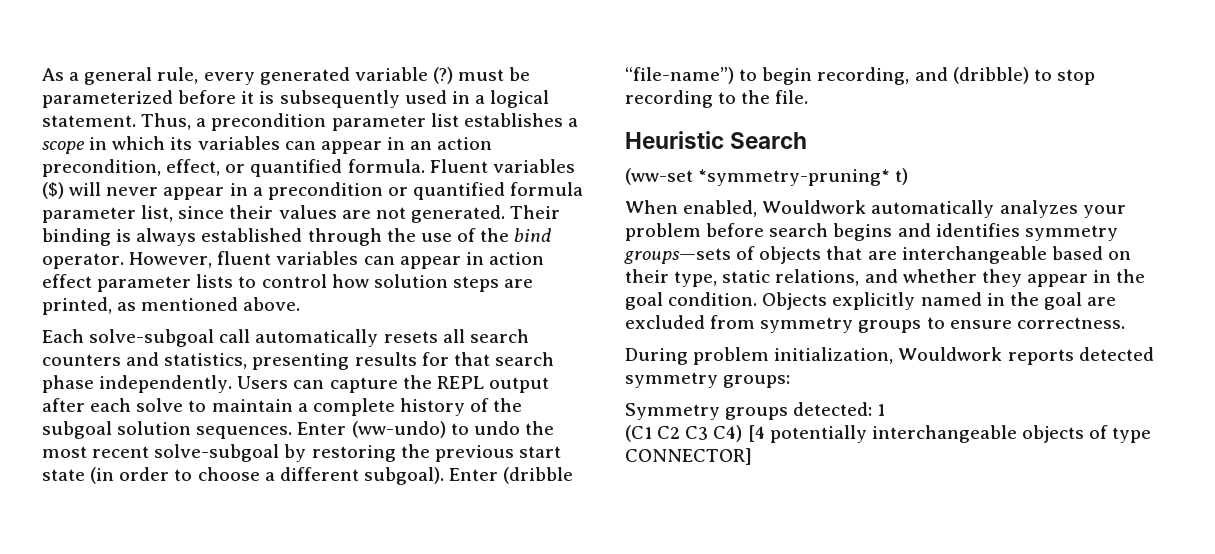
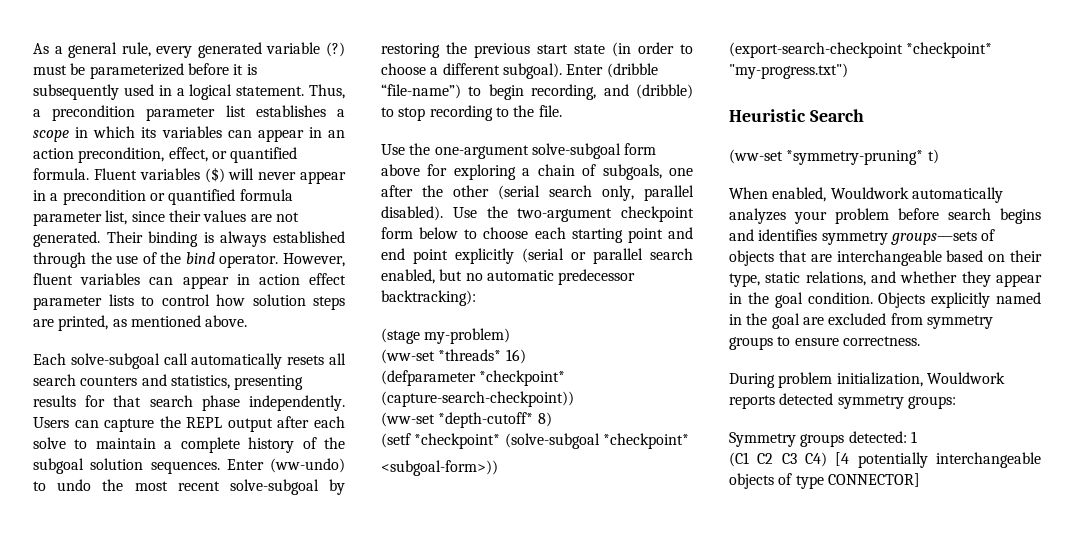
+ Use the one-argument solve-subgoal form above for exploring a chain of subgoals, one after the other (serial search only, parallel disabled). Use the two-argument checkpoint form below to choose each starting point and end point explicitly (serial or parallel search enabled, but no automatic predecessor backtracking):
+ (stage my-problem)
+ (ww-set *threads* 16)
+ (defparameter *checkpoint* (capture-search-checkpoint))
+ (ww-set *depth-cutoff* 8)
+ (setf *checkpoint* (solve-subgoal *checkpoint*
+ <subgoal-form>))
+ (export-search-checkpoint *checkpoint* "my-progress.txt")

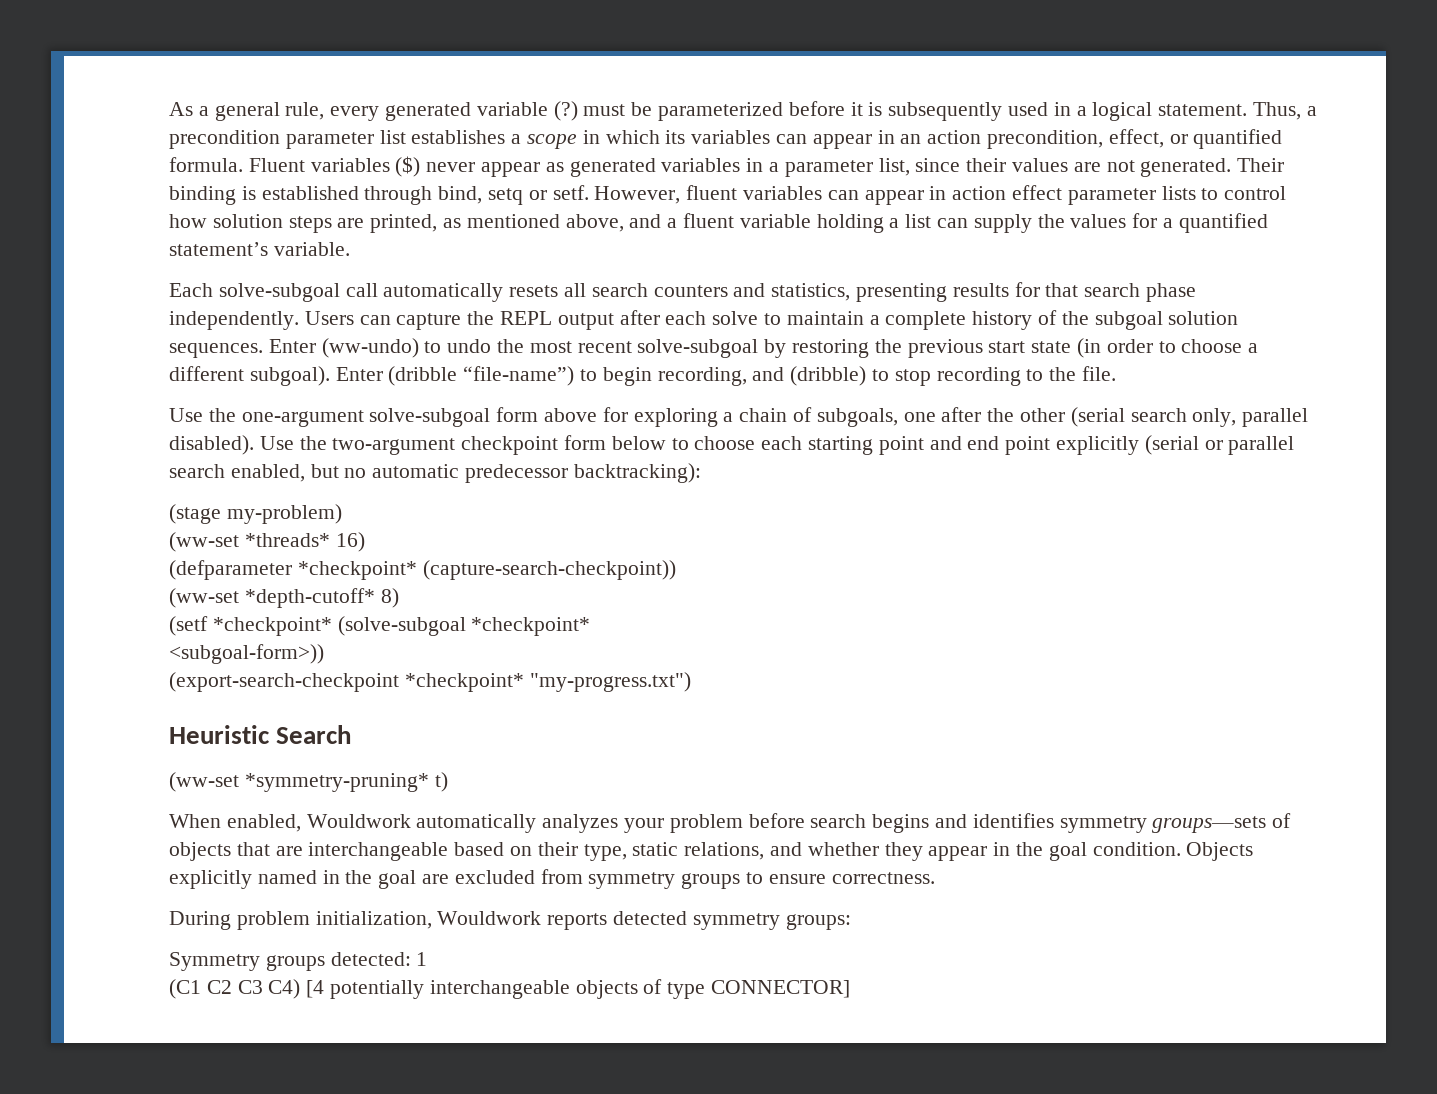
- Fluent variables ($) will never appear in a precondition or quantified formula parameter list, since their values are not generated.
+ Fluent variables ($) never appear as generated variables in a parameter list, since their values are not generated.
- Their binding is always established through the use of the bind operator.
+ Their binding is established through bind, setq or setf.
- However, fluent variables can appear in action effect parameter lists to control how solution steps are printed, as mentioned above.
+ However, fluent variables can appear in action effect parameter lists to control how solution steps are printed, as mentioned above, and a fluent variable holding a list can supply the values for a quantified statement’s variable.

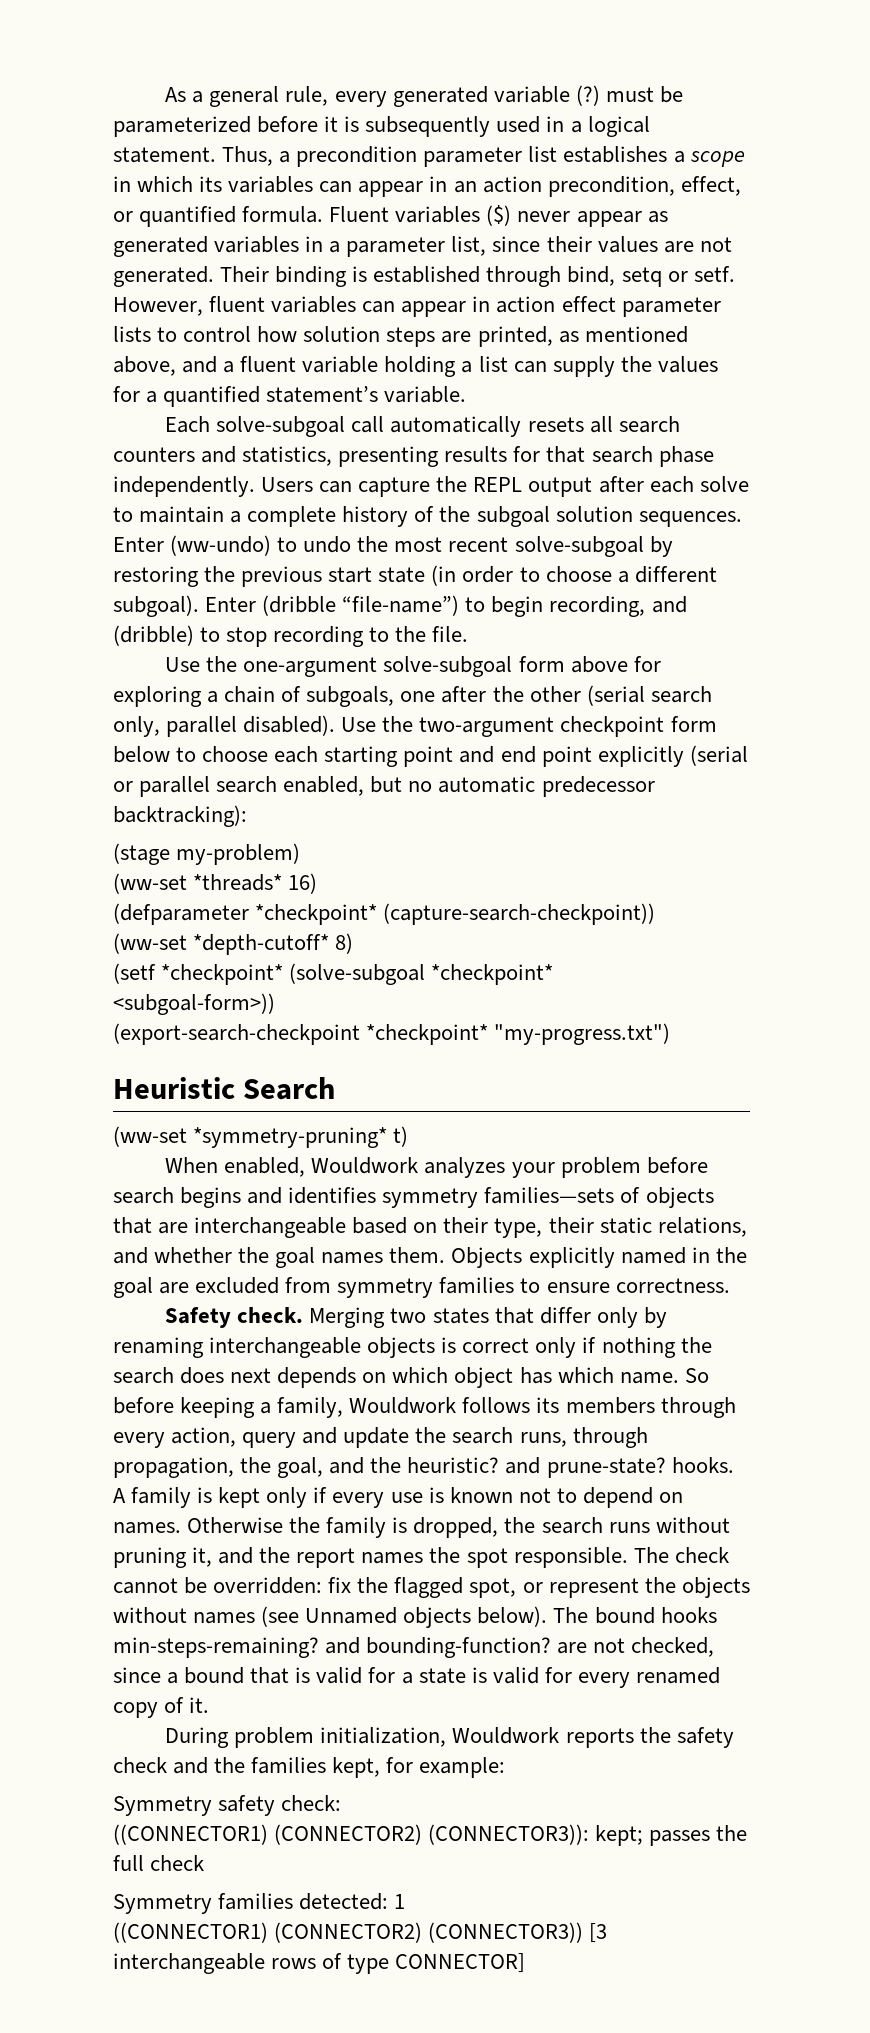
- When enabled, Wouldwork automatically analyzes your problem before search begins and identifies symmetry groups—sets of objects that are interchangeable based on their type, static relations, and whether they appear in the goal condition.
+ When enabled, Wouldwork analyzes your problem before search begins and identifies symmetry families—sets of objects that are interchangeable based on their type, their static relations, and whether the goal names them.
- Objects explicitly named in the goal are excluded from symmetry groups to ensure correctness.
+ Objects explicitly named in the goal are excluded from symmetry families to ensure correctness.
+ Safety check. Merging two states that differ only by renaming interchangeable objects is correct only if nothing the search does next depends on which object has which name. So before keeping a family, Wouldwork follows its members through every action, query and update the search runs, through propagation, the goal, and the heuristic? and prune-state? hooks. A family is kept only if every use is known not to depend on names. Otherwise the family is dropped, the search runs without pruning it, and the report names the spot responsible. The check cannot be overridden: fix the flagged spot, or represent the objects without names (see Unnamed objects below). The bound hooks min-steps-remaining? and bounding-function? are not checked, since a bound that is valid for a state is valid for every renamed copy of it.
- During problem initialization, Wouldwork reports detected symmetry groups:
- Symmetry groups detected: 1
- (C1 C2 C3 C4) [4 potentially interchangeable objects of type CONNECTOR]
+ During problem initialization, Wouldwork reports the safety check and the families kept, for example:
+ Symmetry safety check:
+ ((CONNECTOR1) (CONNECTOR2) (CONNECTOR3)): kept; passes the full check
+ Symmetry families detected: 1
+ ((CONNECTOR1) (CONNECTOR2) (CONNECTOR3)) [3 interchangeable rows of type CONNECTOR]

